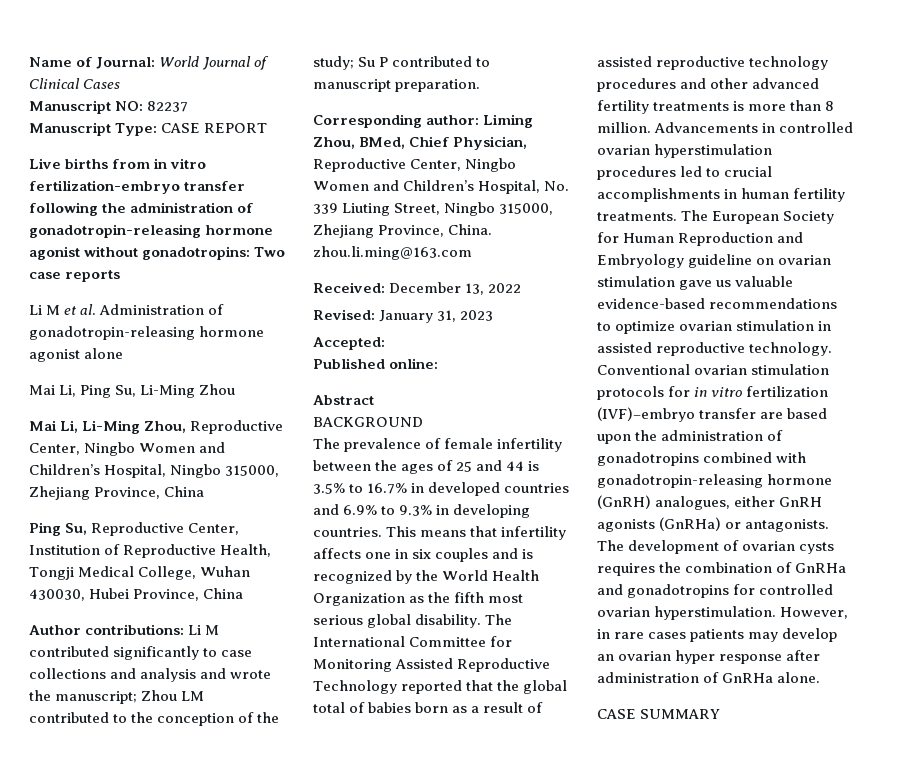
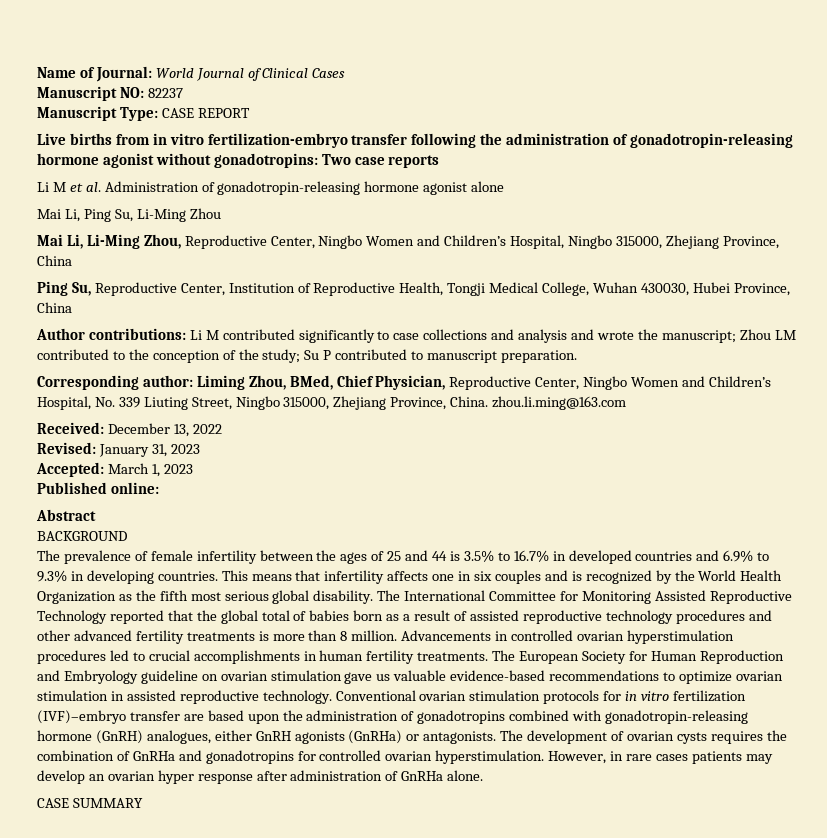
- Accepted:
+ Accepted: March 1, 2023

